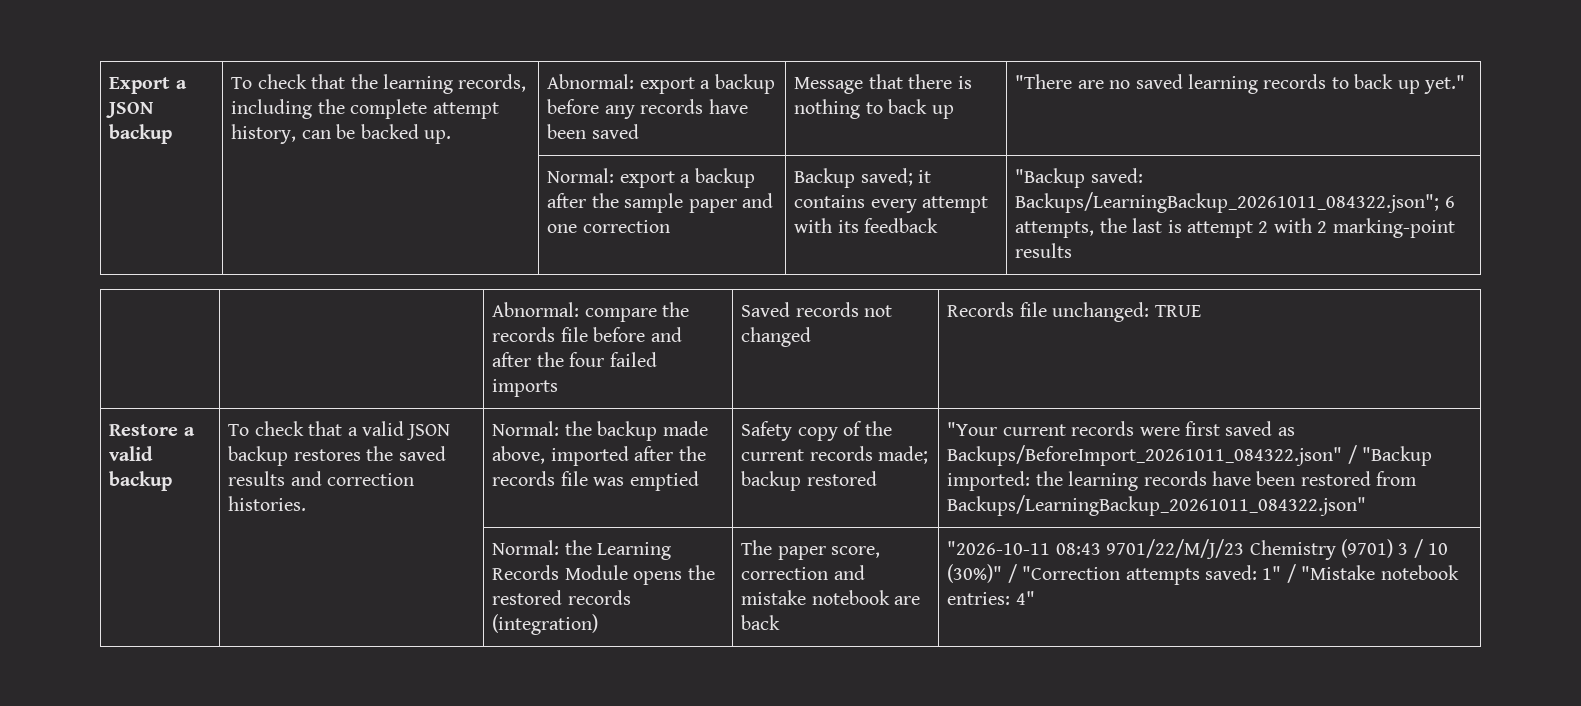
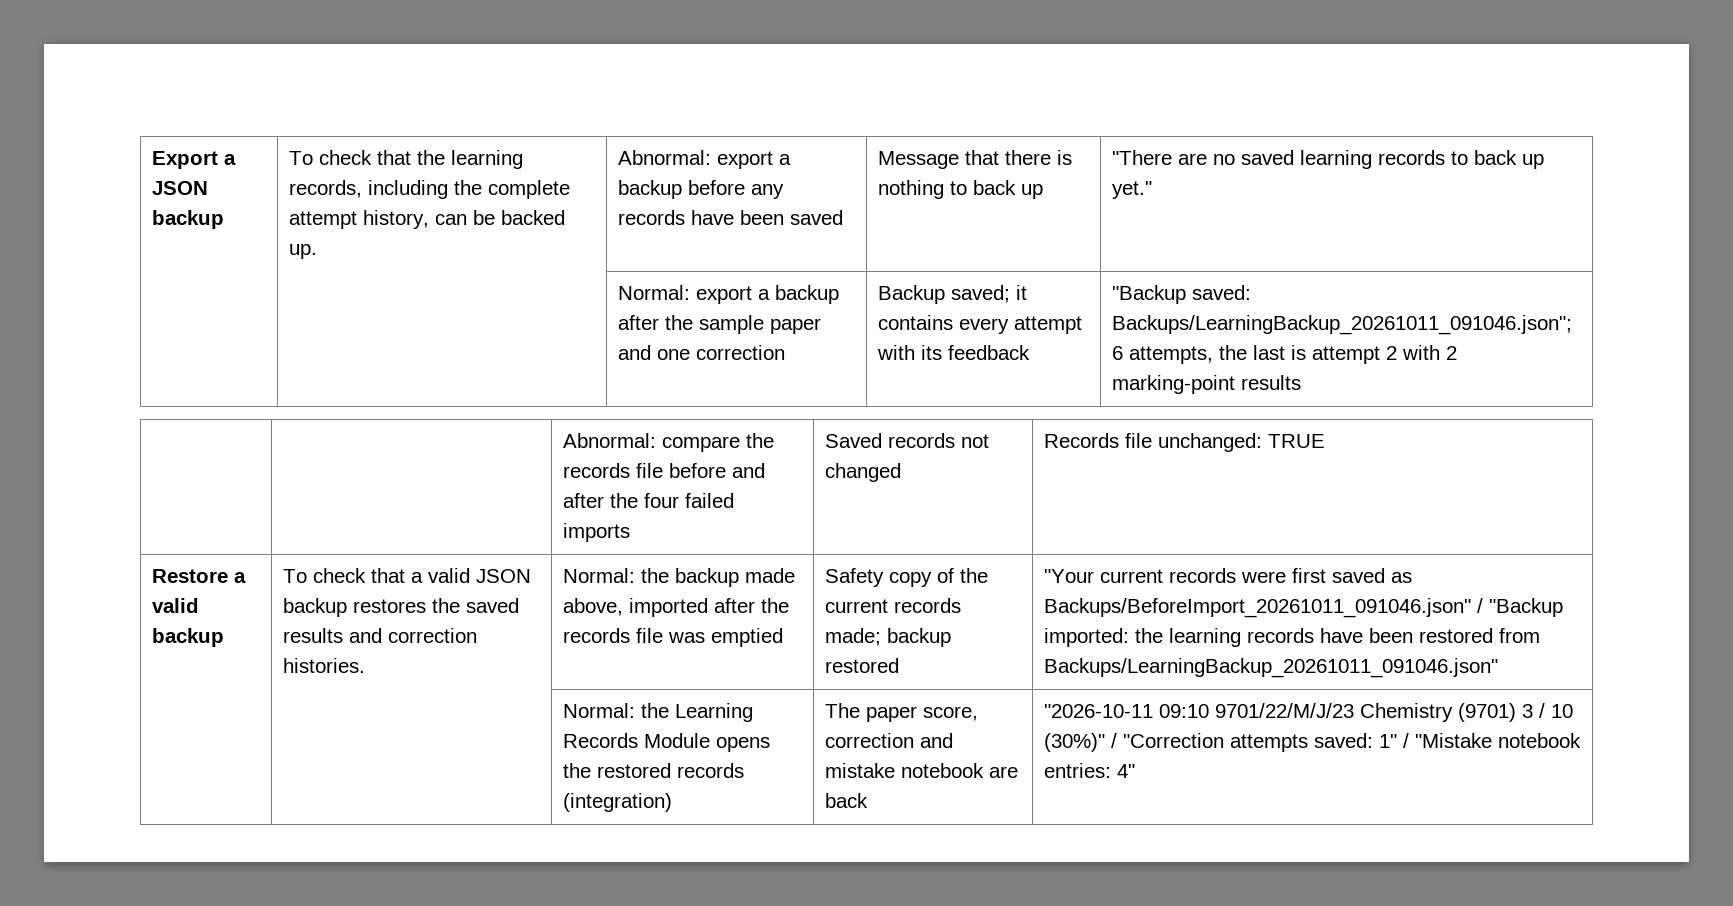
- | | Normal: export a backup after the sample paper and one correction | Backup saved; it contains every attempt with its feedback | "Backup saved: Backups/LearningBackup_20261011_084322.json"; 6 attempts, the last is attempt 2 with 2 marking-point results
+ | | Normal: export a backup after the sample paper and one correction | Backup saved; it contains every attempt with its feedback | "Backup saved: Backups/LearningBackup_20261011_091046.json"; 6 attempts, the last is attempt 2 with 2 marking-point results
- "Your current records were first saved as Backups/BeforeImport_20261011_084322.json" / "Backup imported: the learning records have been restored from Backups/LearningBackup_20261011_084322.json"
+ "Your current records were first saved as Backups/BeforeImport_20261011_091046.json" / "Backup imported: the learning records have been restored from Backups/LearningBackup_20261011_091046.json"
- | | Normal: the Learning Records Module opens the restored records (integration) | The paper score, correction and mistake notebook are back | "2026-10-11 08:43 9701/22/M/J/23 Chemistry (9701) 3 / 10 (30%)" / "Correction attempts saved: 1" / "Mistake notebook entries: 4"
+ | | Normal: the Learning Records Module opens the restored records (integration) | The paper score, correction and mistake notebook are back | "2026-10-11 09:10 9701/22/M/J/23 Chemistry (9701) 3 / 10 (30%)" / "Correction attempts saved: 1" / "Mistake notebook entries: 4"

